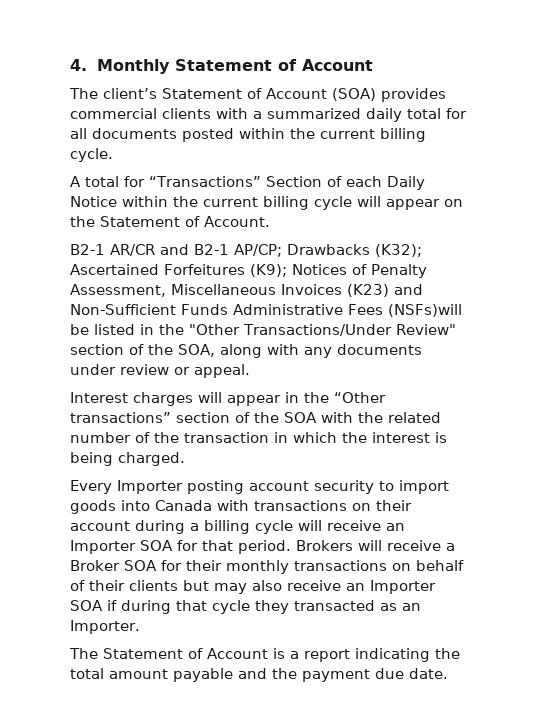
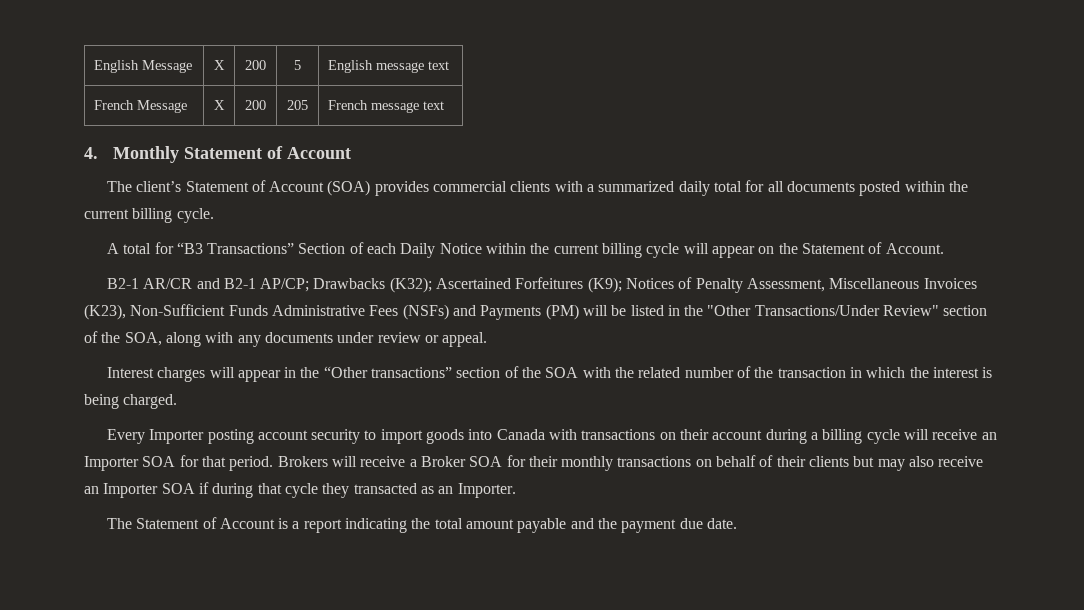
+ English Message | X | 200 | 5 | English message text
+ French Message | X | 200 | 205 | French message text
- A total for “Transactions” Section of each Daily Notice within the current billing cycle will appear on the Statement of Account.
+ A total for “B3 Transactions” Section of each Daily Notice within the current billing cycle will appear on the Statement of Account.
- B2-1 AR/CR and B2-1 AP/CP; Drawbacks (K32); Ascertained Forfeitures (K9); Notices of Penalty Assessment, Miscellaneous Invoices (K23) and Non-Sufficient Funds Administrative Fees (NSFs)will be listed in the "Other Transactions/Under Review" section of the SOA, along with any documents under review or appeal.
+ B2-1 AR/CR and B2-1 AP/CP; Drawbacks (K32); Ascertained Forfeitures (K9); Notices of Penalty Assessment, Miscellaneous Invoices (K23), Non-Sufficient Funds Administrative Fees (NSFs) and Payments (PM) will be listed in the "Other Transactions/Under Review" section of the SOA, along with any documents under review or appeal.

